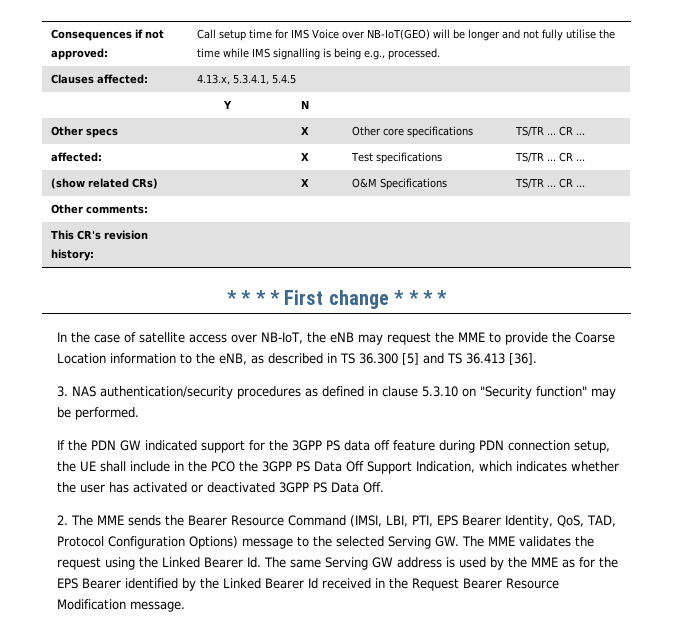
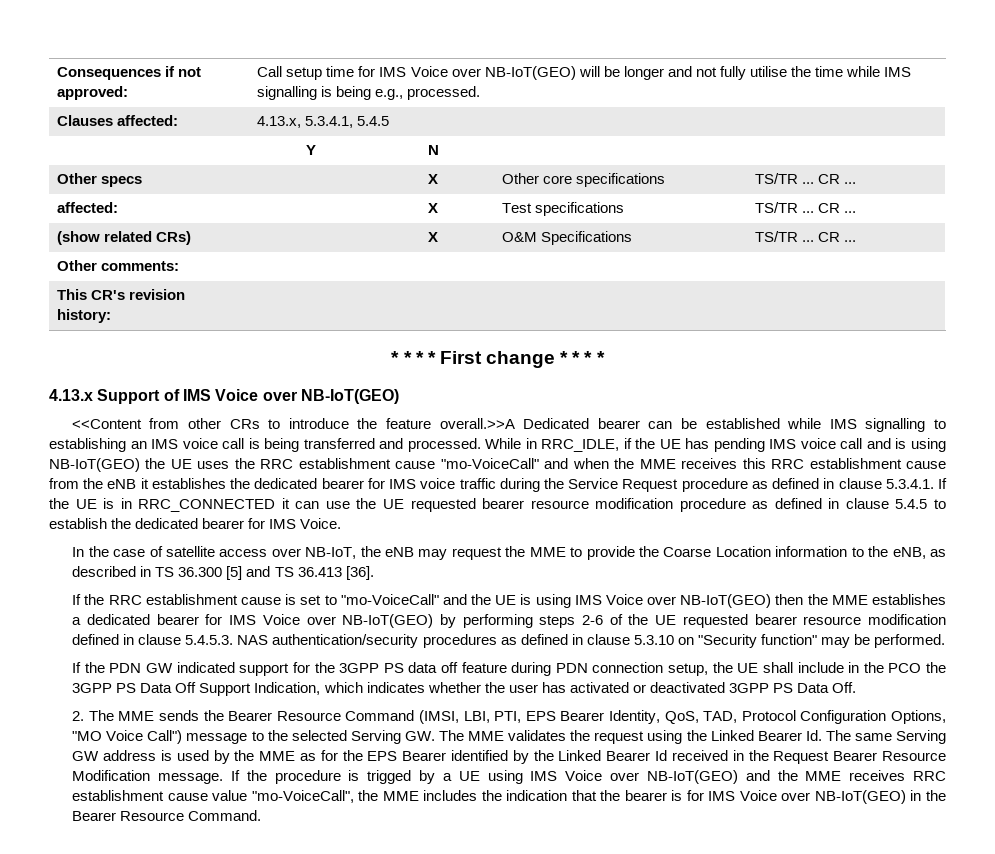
+ 4.13.x Support of IMS Voice over NB-IoT(GEO)
+ <<Content from other CRs to introduce the feature overall.>>A Dedicated bearer can be established while IMS signalling to establishing an IMS voice call is being transferred and processed. While in RRC_IDLE, if the UE has pending IMS voice call and is using NB-IoT(GEO) the UE uses the RRC establishment cause "mo-VoiceCall" and when the MME receives this RRC establishment cause from the eNB it establishes the dedicated bearer for IMS voice traffic during the Service Request procedure as defined in clause 5.3.4.1. If the UE is in RRC_CONNECTED it can use the UE requested bearer resource modification procedure as defined in clause 5.4.5 to establish the dedicated bearer for IMS Voice.
- 3. NAS authentication/security procedures as defined in clause 5.3.10 on "Security function" may be performed.
+ If the RRC establishment cause is set to "mo-VoiceCall" and the UE is using IMS Voice over NB-IoT(GEO) then the MME establishes a dedicated bearer for IMS Voice over NB-IoT(GEO) by performing steps 2-6 of the UE requested bearer resource modification defined in clause 5.4.5.3. NAS authentication/security procedures as defined in clause 5.3.10 on "Security function" may be performed.
- 2. The MME sends the Bearer Resource Command (IMSI, LBI, PTI, EPS Bearer Identity, QoS, TAD, Protocol Configuration Options) message to the selected Serving GW. The MME validates the request using the Linked Bearer Id. The same Serving GW address is used by the MME as for the EPS Bearer identified by the Linked Bearer Id received in the Request Bearer Resource Modification message.
+ 2. The MME sends the Bearer Resource Command (IMSI, LBI, PTI, EPS Bearer Identity, QoS, TAD, Protocol Configuration Options, "MO Voice Call") message to the selected Serving GW. The MME validates the request using the Linked Bearer Id. The same Serving GW address is used by the MME as for the EPS Bearer identified by the Linked Bearer Id received in the Request Bearer Resource Modification message.
+ If the procedure is trigged by a UE using IMS Voice over NB-IoT(GEO) and the MME receives RRC establishment cause value "mo-VoiceCall", the MME includes the indication that the bearer is for IMS Voice over NB-IoT(GEO) in the Bearer Resource Command.

